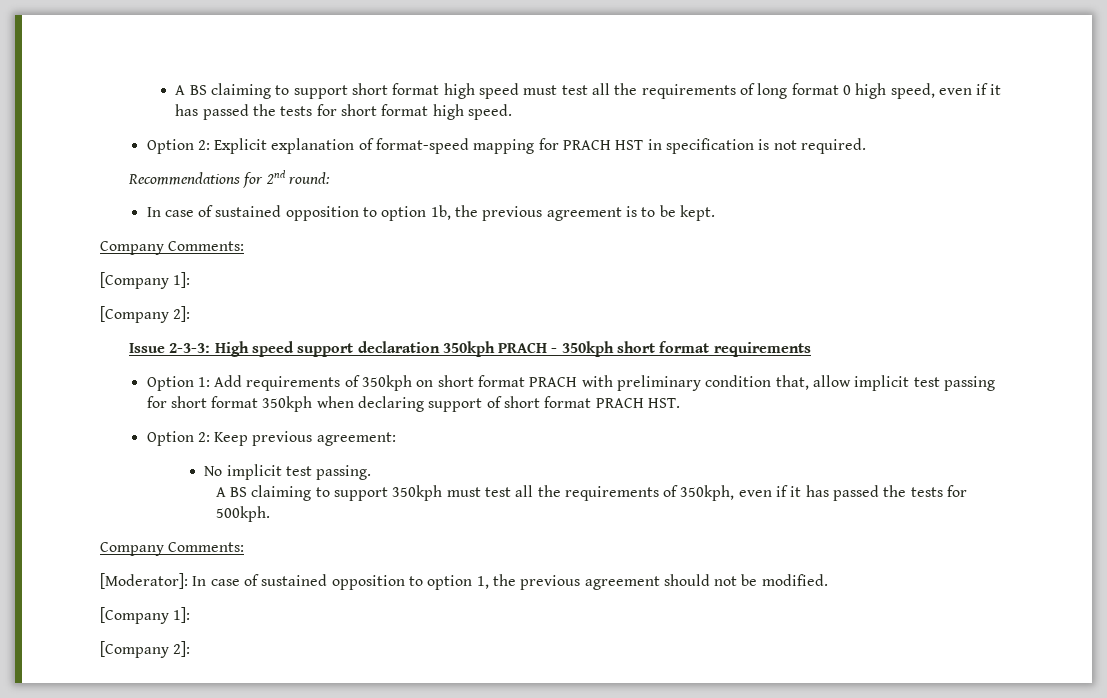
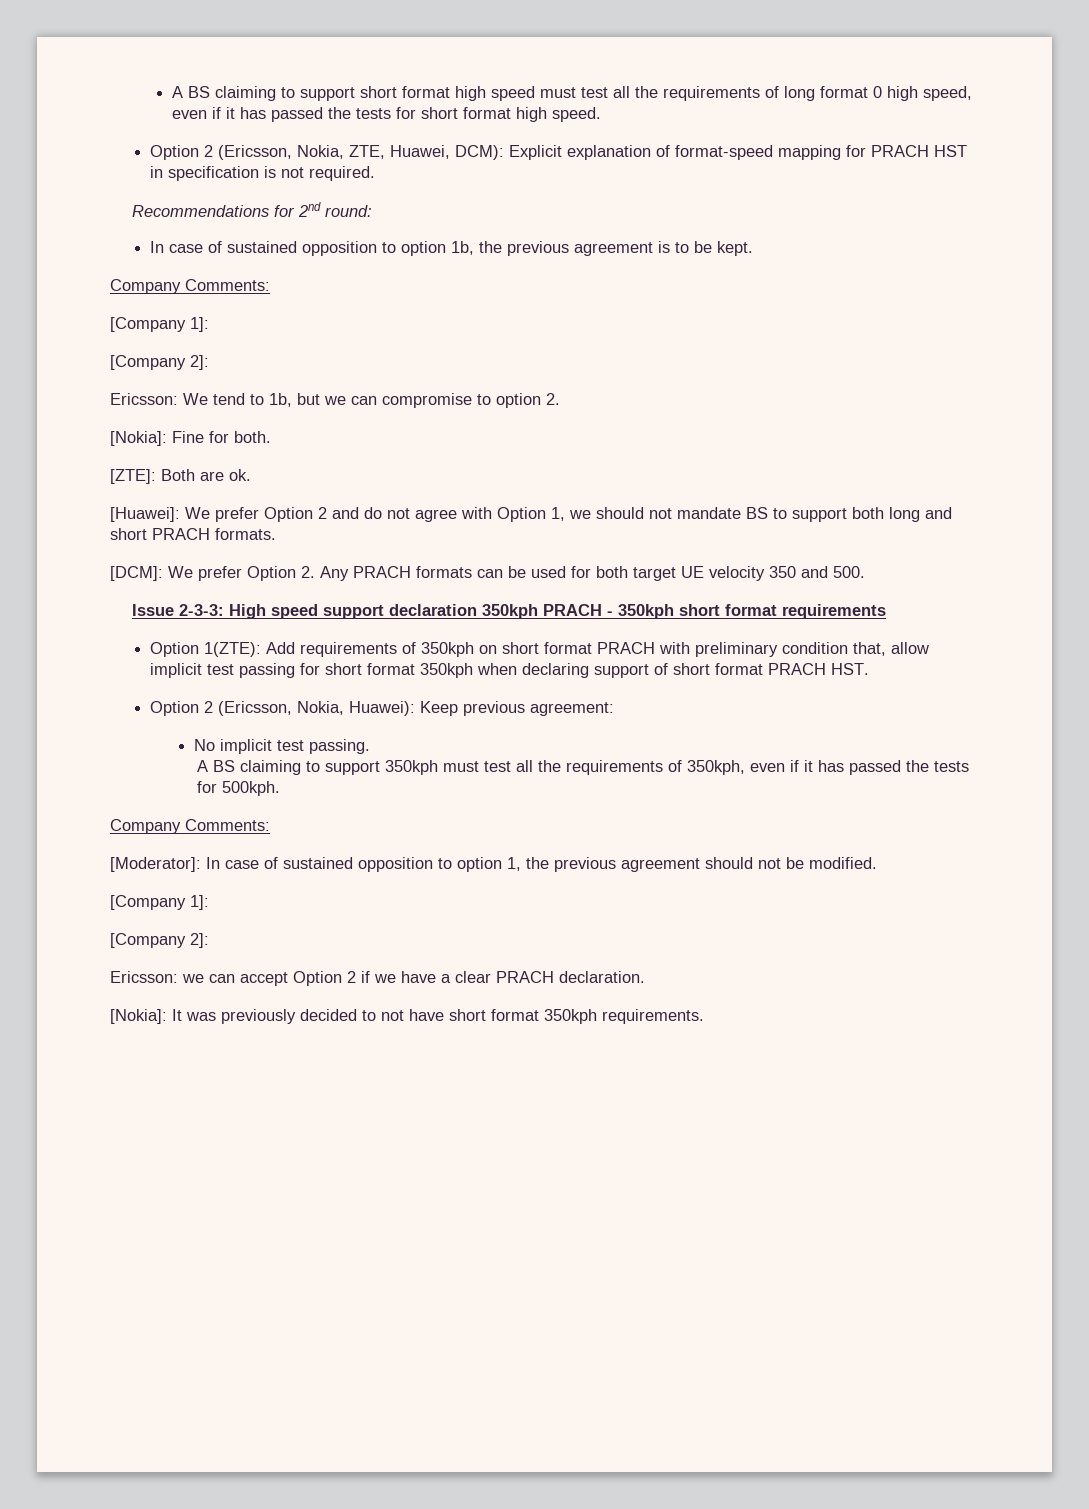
- Option 2: Explicit explanation of format-speed mapping for PRACH HST in specification is not required.
+ Option 2 (Ericsson, Nokia, ZTE, Huawei, DCM): Explicit explanation of format-speed mapping for PRACH HST in specification is not required.
+ Ericsson: We tend to 1b, but we can compromise to option 2.
+ [Nokia]: Fine for both.
+ [ZTE]: Both are ok.
+ [Huawei]: We prefer Option 2 and do not agree with Option 1, we should not mandate BS to support both long and short PRACH formats.
+ [DCM]: We prefer Option 2. Any PRACH formats can be used for both target UE velocity 350 and 500.
- Option 1: Add requirements of 350kph on short format PRACH with preliminary condition that, allow implicit test passing for short format 350kph when declaring support of short format PRACH HST.
+ Option 1(ZTE): Add requirements of 350kph on short format PRACH with preliminary condition that, allow implicit test passing for short format 350kph when declaring support of short format PRACH HST.
- Option 2: Keep previous agreement:
+ Option 2 (Ericsson, Nokia, Huawei): Keep previous agreement:
+ Ericsson: we can accept Option 2 if we have a clear PRACH declaration.
+ [Nokia]: It was previously decided to not have short format 350kph requirements.

